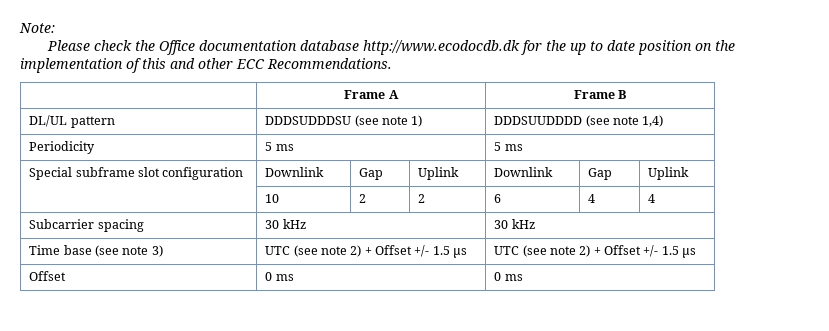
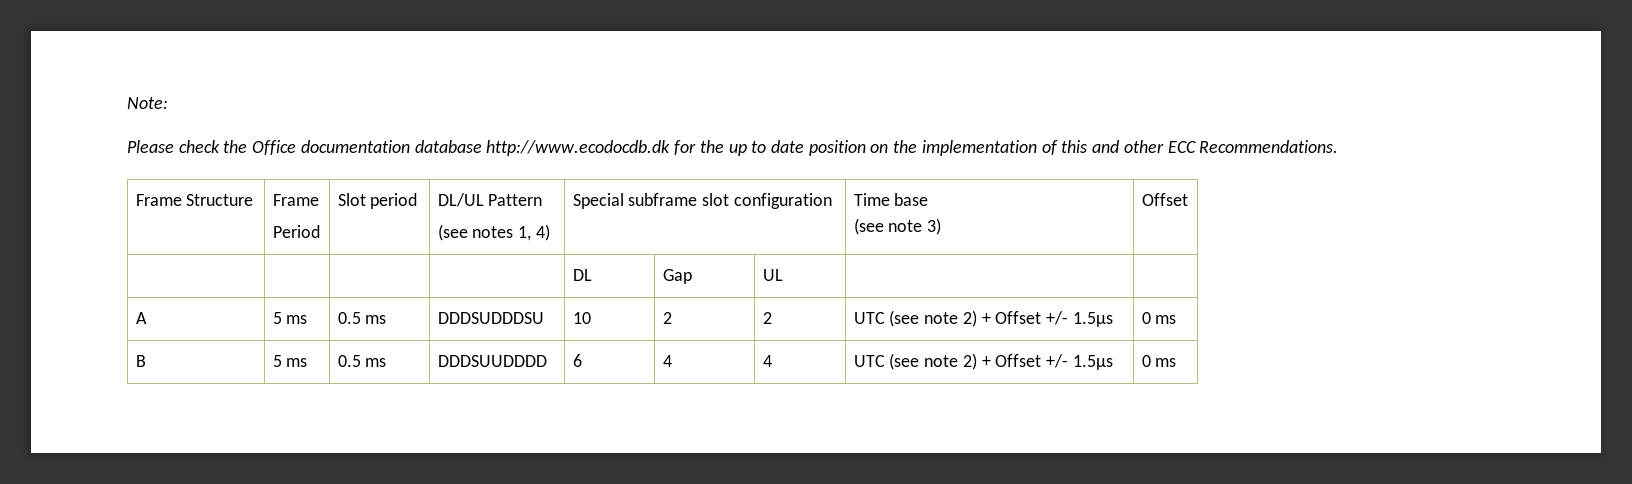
- | Frame A | Frame B
- DL/UL pattern | DDDSUDDDSU (see note 1) | DDDSUUDDDD (see note 1,4)
- Periodicity | 5 ms | 5 ms
- Special subframe slot configuration | Downlink | Gap | Uplink | Downlink | Gap | Uplink
- | 10 | 2 | 2 | 6 | 4 | 4
- Subcarrier spacing | 30 kHz | 30 kHz
- Time base (see note 3) | UTC (see note 2) + Offset +/- 1.5 µs | UTC (see note 2) + Offset +/- 1.5 µs
- Offset | 0 ms | 0 ms
+ Frame Structure | Frame
+ Period | Slot period | DL/UL Pattern
+ (see notes 1, 4) | Special subframe slot configuration | Time base
+ (see note 3) | Offset
+ | | | | DL | Gap | UL | |
+ A | 5 ms | 0.5 ms | DDDSUDDDSU | 10 | 2 | 2 | UTC (see note 2) + Offset +/- 1.5μs | 0 ms
+ B | 5 ms | 0.5 ms | DDDSUUDDDD | 6 | 4 | 4 | UTC (see note 2) + Offset +/- 1.5μs | 0 ms

